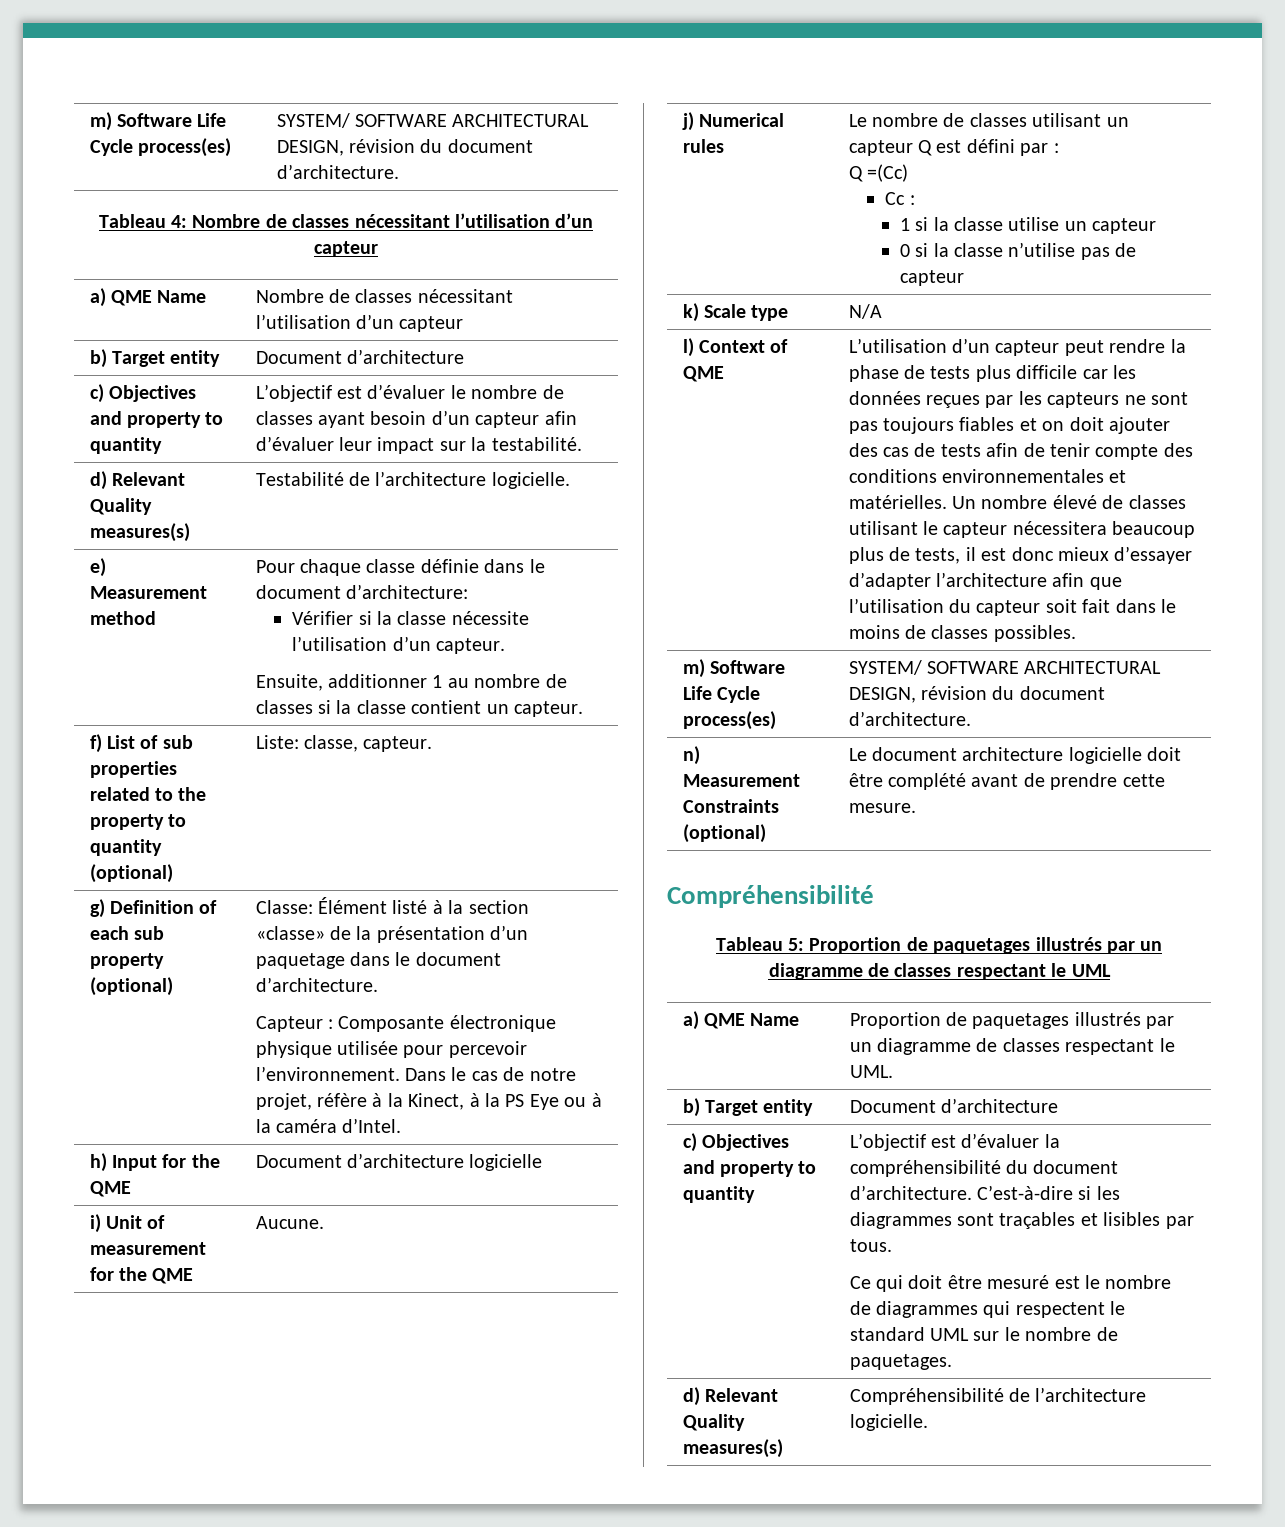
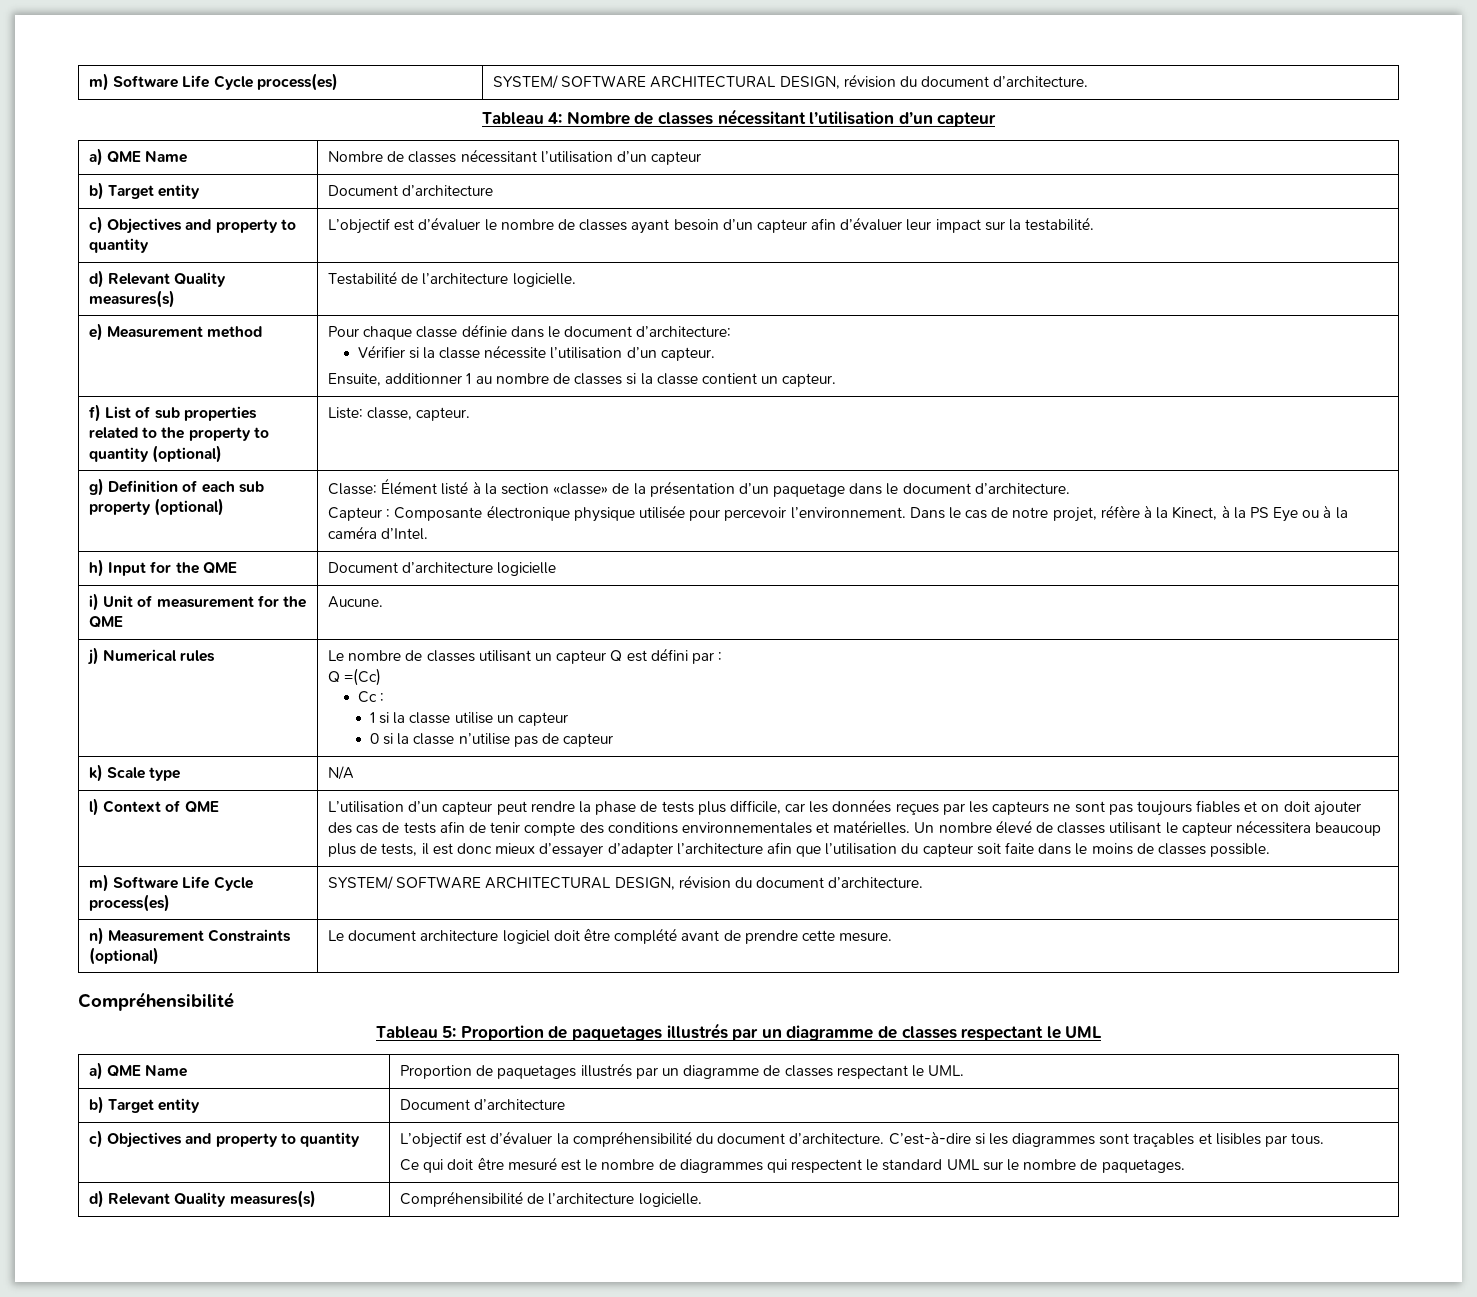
- L’utilisation d’un capteur peut rendre la phase de tests plus difficile car les données reçues par les capteurs ne sont pas toujours fiables et on doit ajouter des cas de tests afin de tenir compte des conditions environnementales et matérielles.
+ L’utilisation d’un capteur peut rendre la phase de tests plus difficile, car les données reçues par les capteurs ne sont pas toujours fiables et on doit ajouter des cas de tests afin de tenir compte des conditions environnementales et matérielles.
- Un nombre élevé de classes utilisant le capteur nécessitera beaucoup plus de tests, il est donc mieux d’essayer d’adapter l’architecture afin que l’utilisation du capteur soit fait dans le moins de classes possibles.
+ Un nombre élevé de classes utilisant le capteur nécessitera beaucoup plus de tests, il est donc mieux d’essayer d’adapter l’architecture afin que l’utilisation du capteur soit faite dans le moins de classes possible.
- n) Measurement Constraints (optional) | Le document architecture logicielle doit être complété avant de prendre cette mesure.
+ n) Measurement Constraints (optional) | Le document architecture logiciel doit être complété avant de prendre cette mesure.

